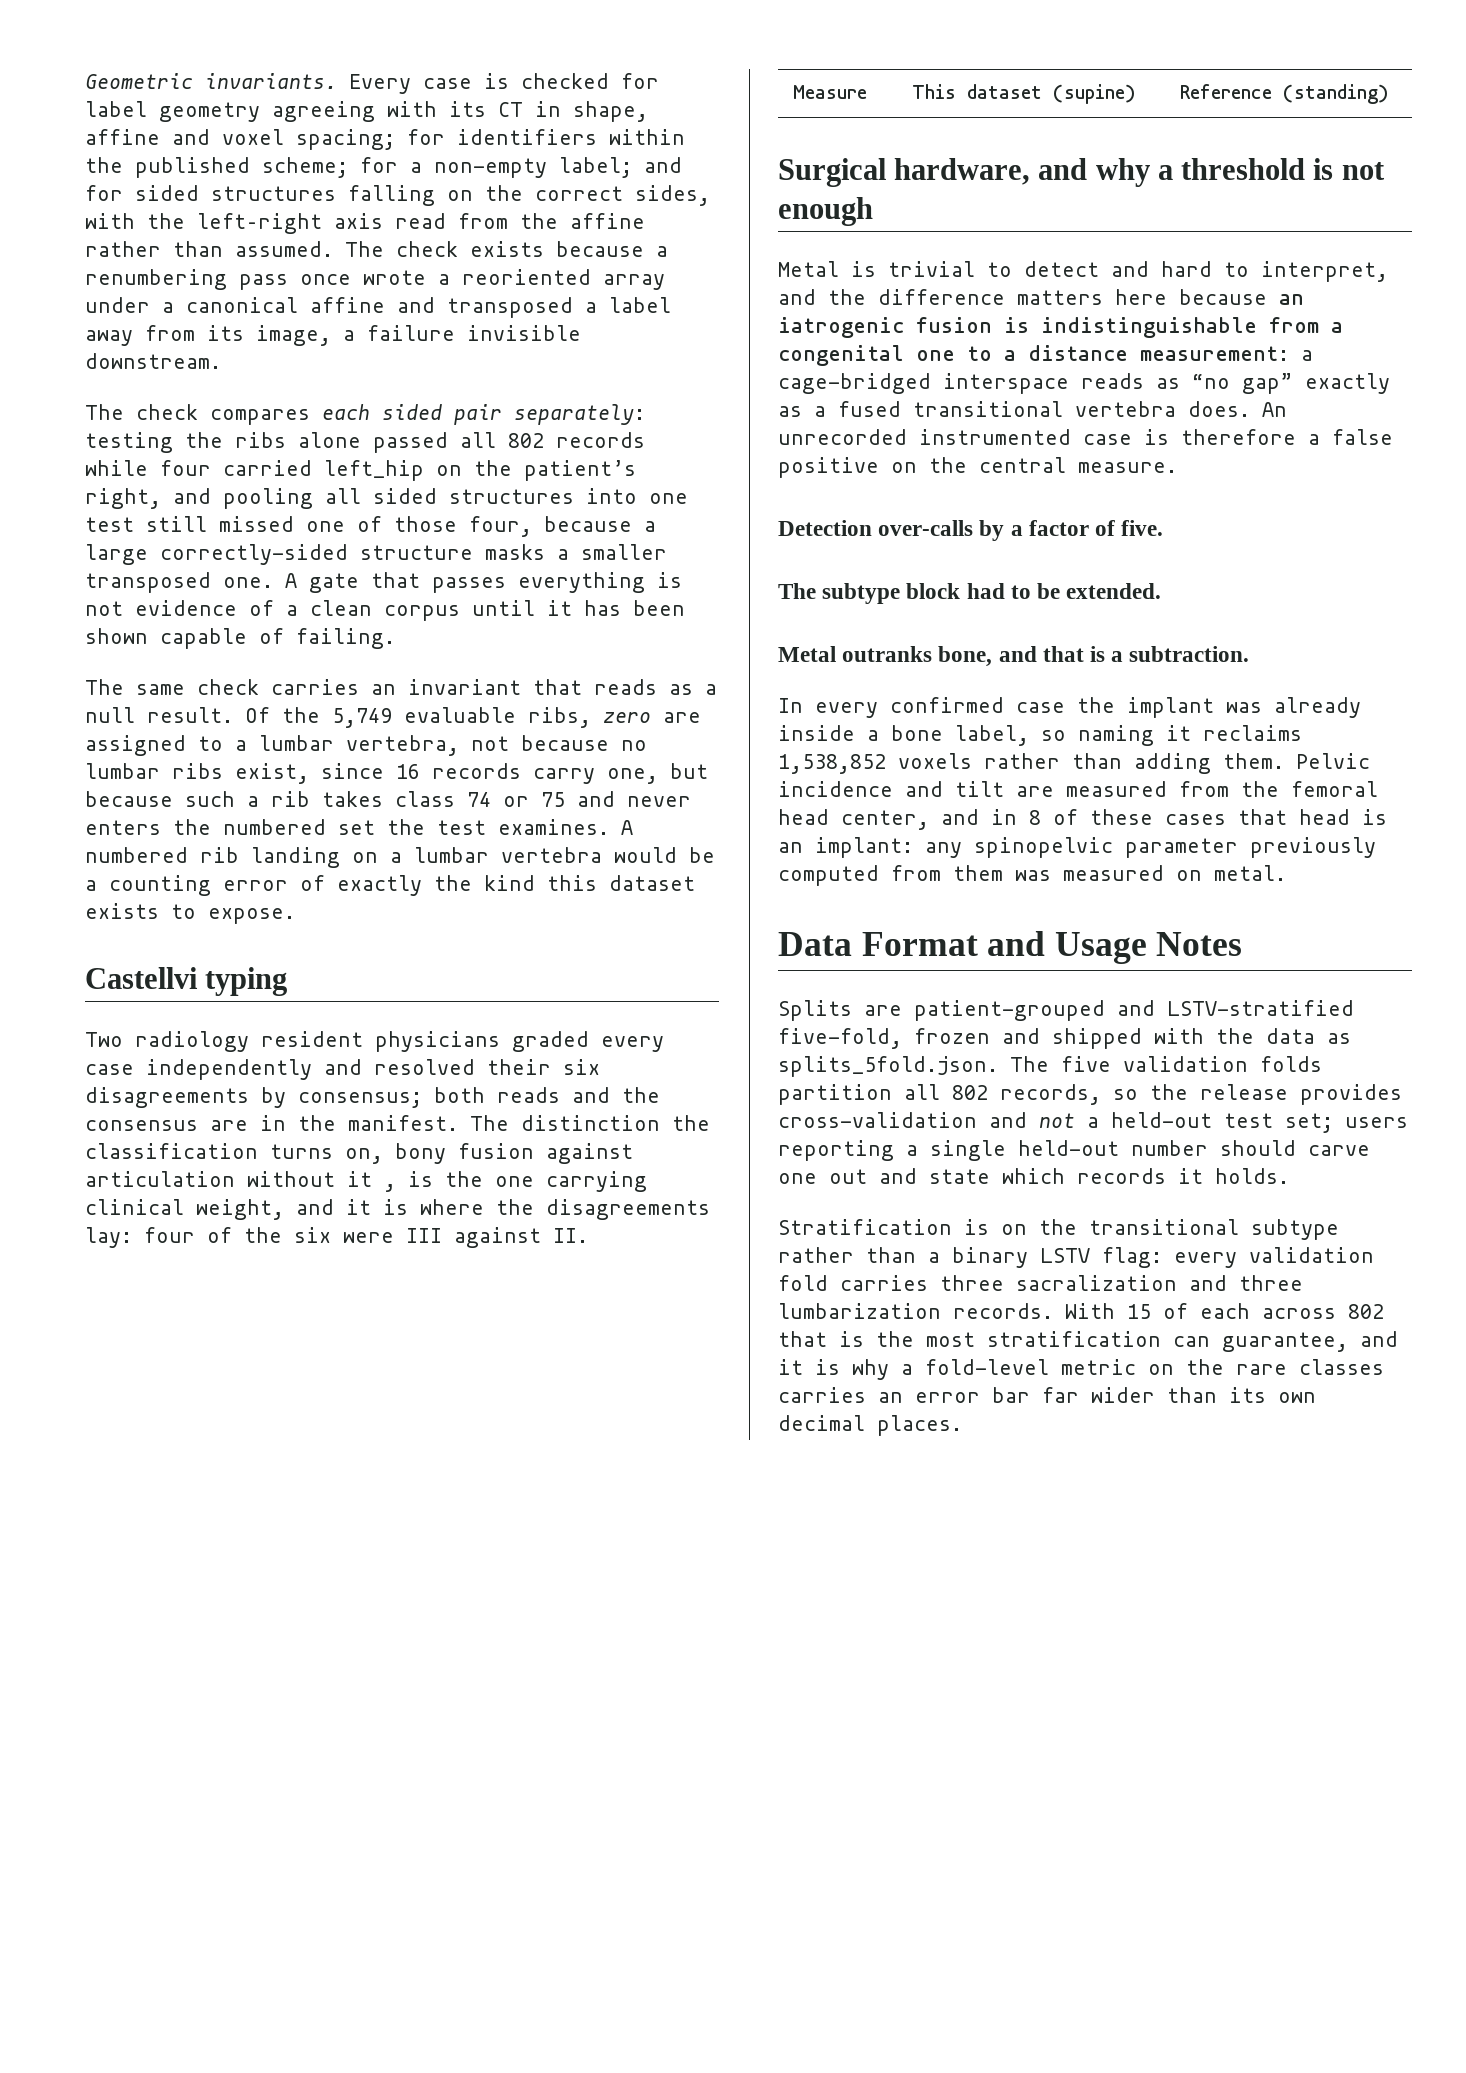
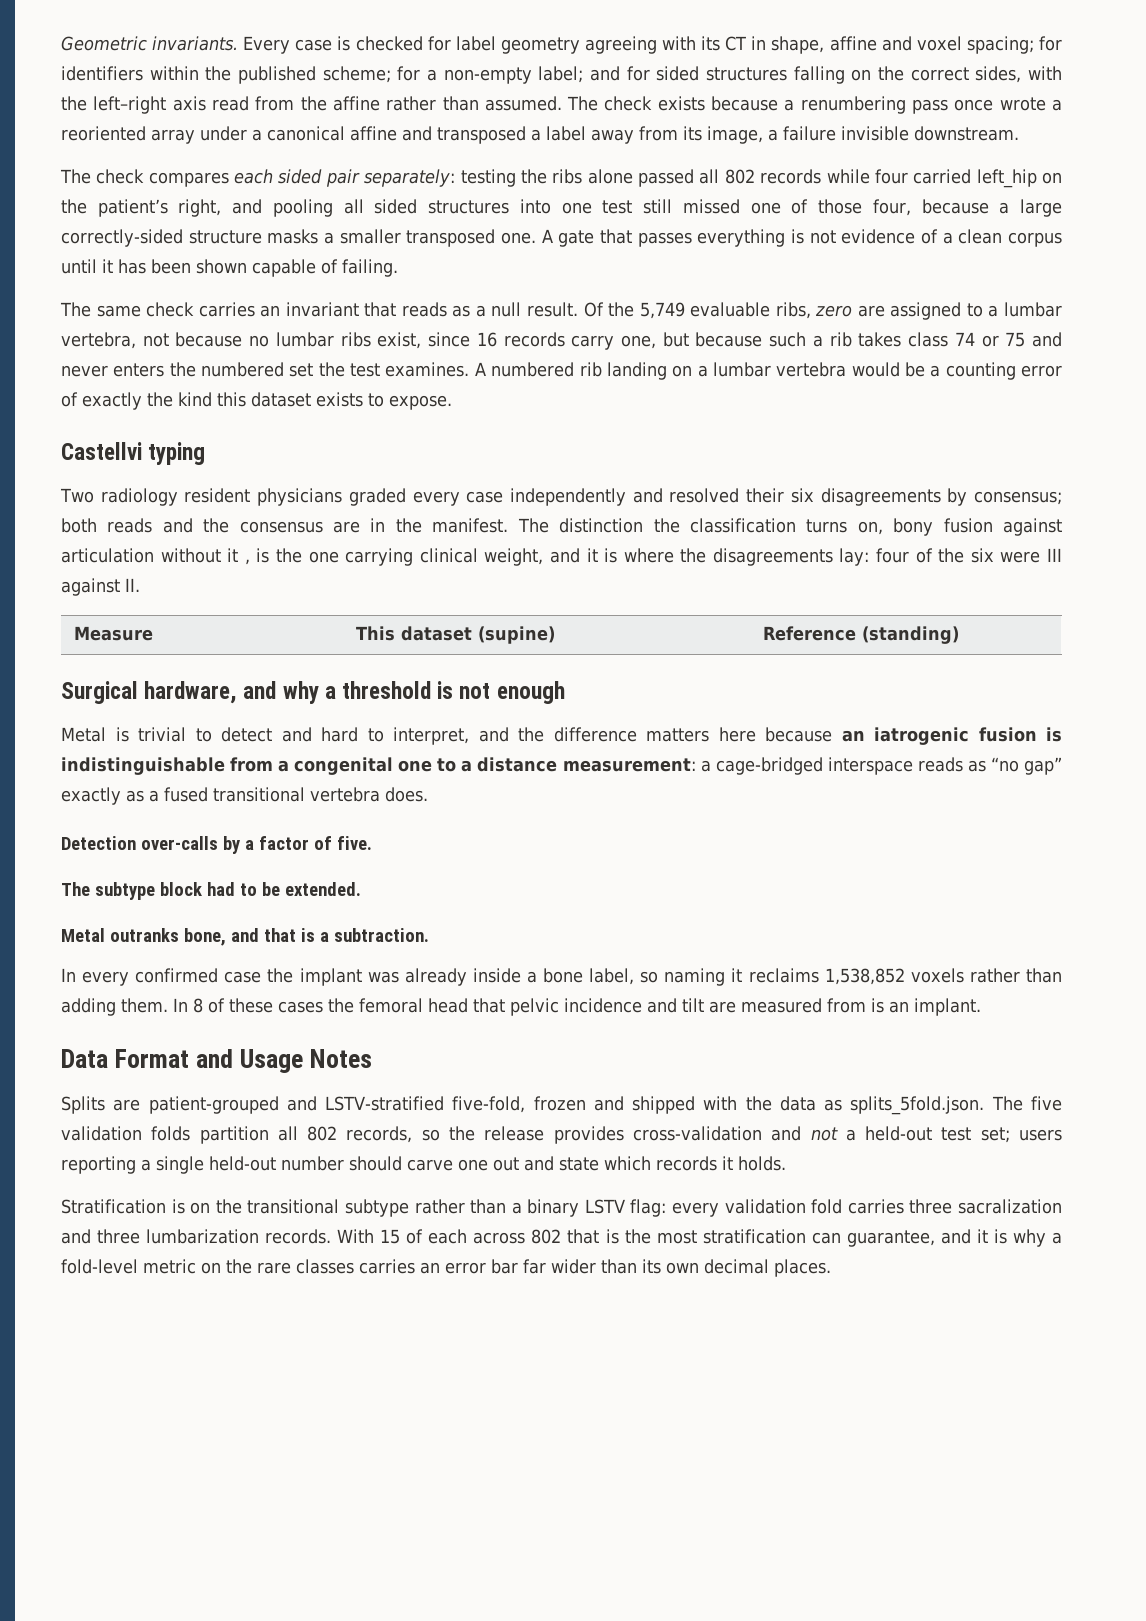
- An unrecorded instrumented case is therefore a false positive on the central measure.
- Pelvic incidence and tilt are measured from the femoral head center, and in 8 of these cases that head is an implant: any spinopelvic parameter previously computed from them was measured on metal.
+ In 8 of these cases the femoral head that pelvic incidence and tilt are measured from is an implant.

